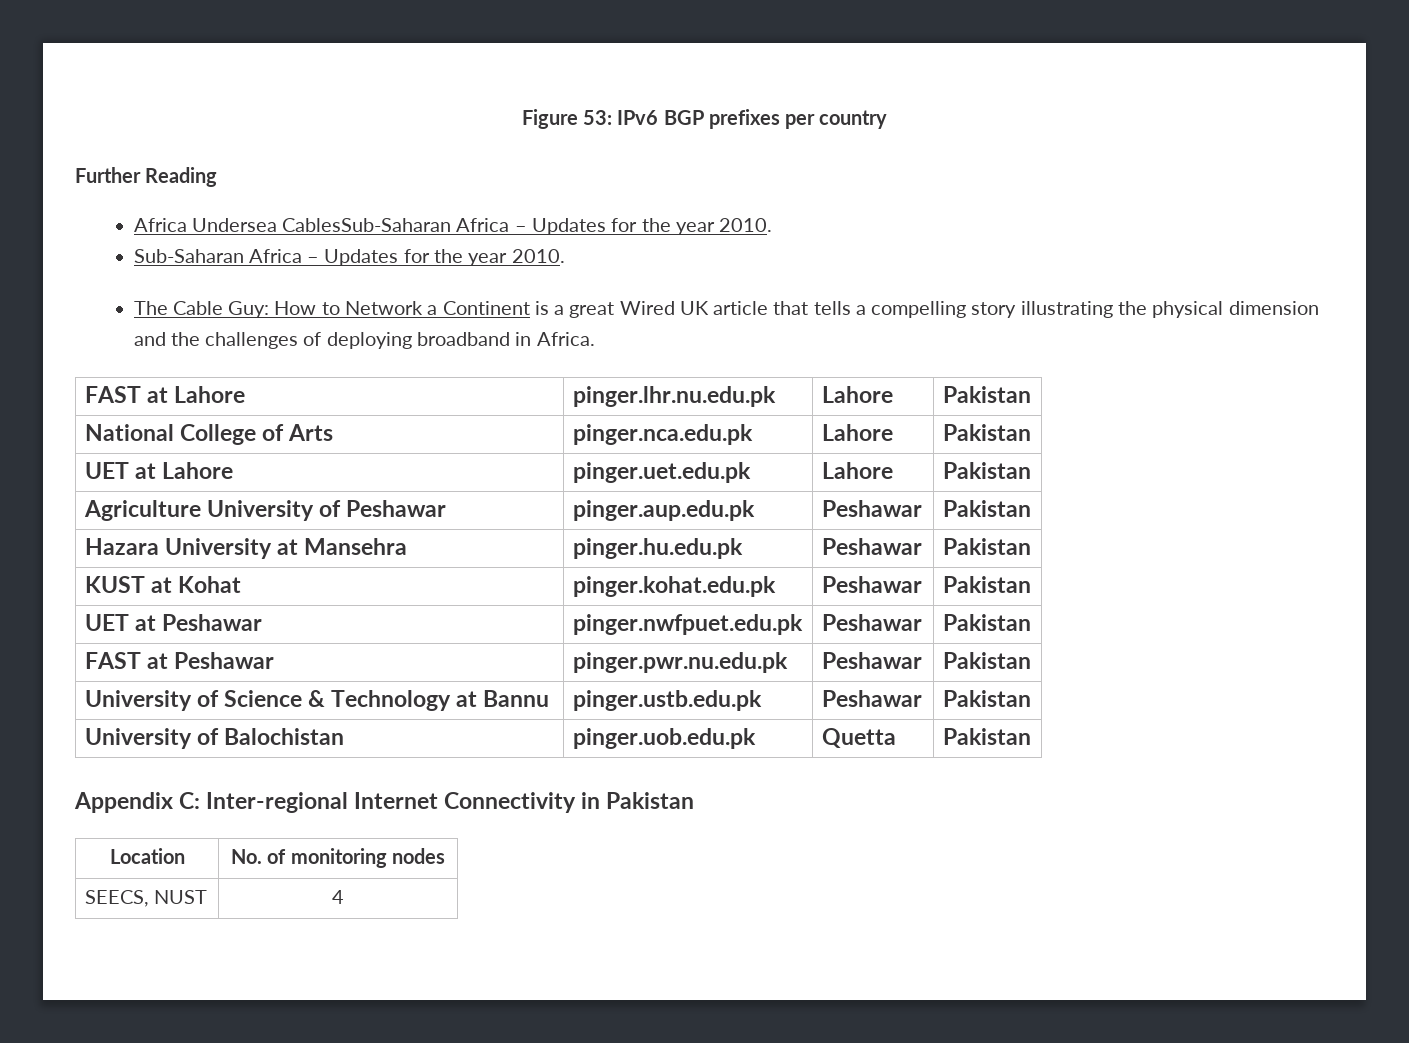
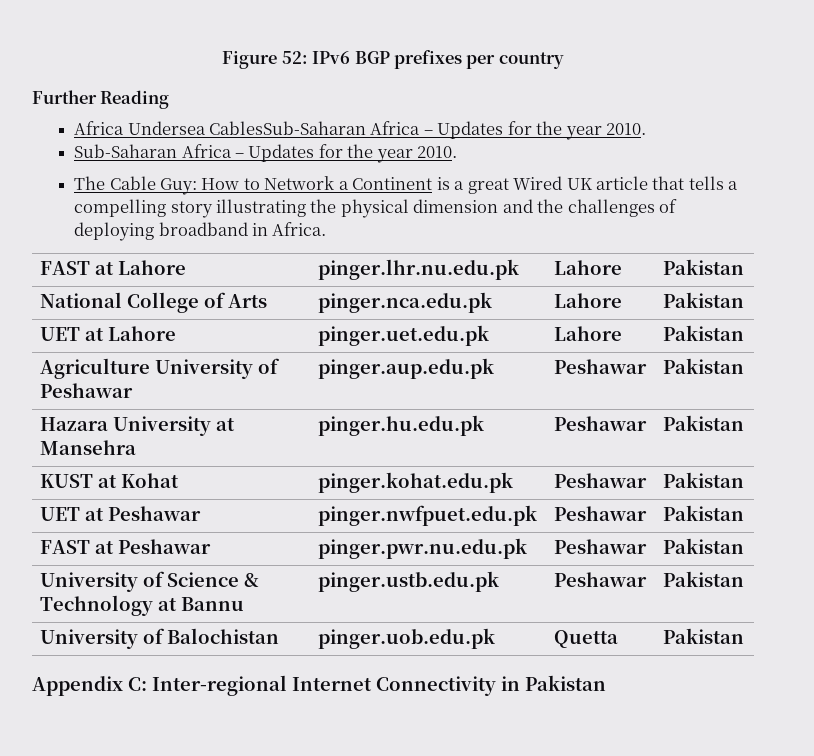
- Figure 53: IPv6 BGP prefixes per country
+ Figure 52: IPv6 BGP prefixes per country
- Location | No. of monitoring nodes
- SEECS, NUST | 4

